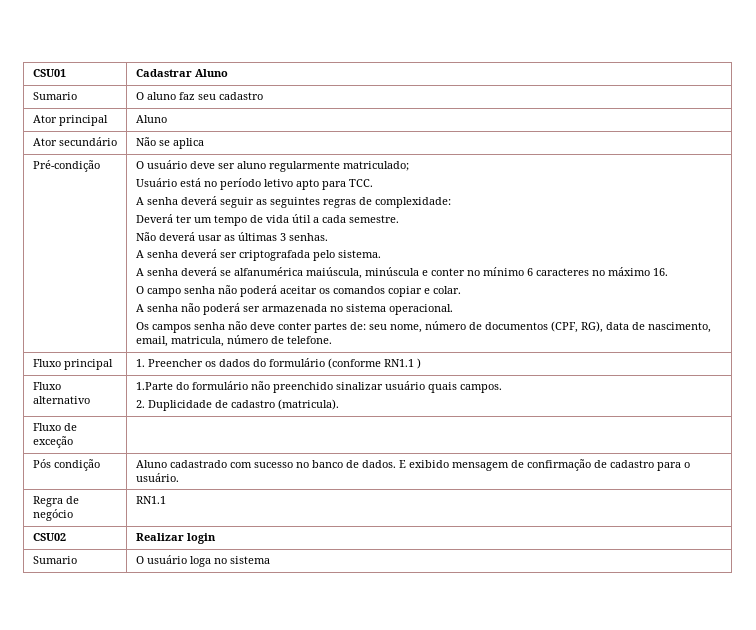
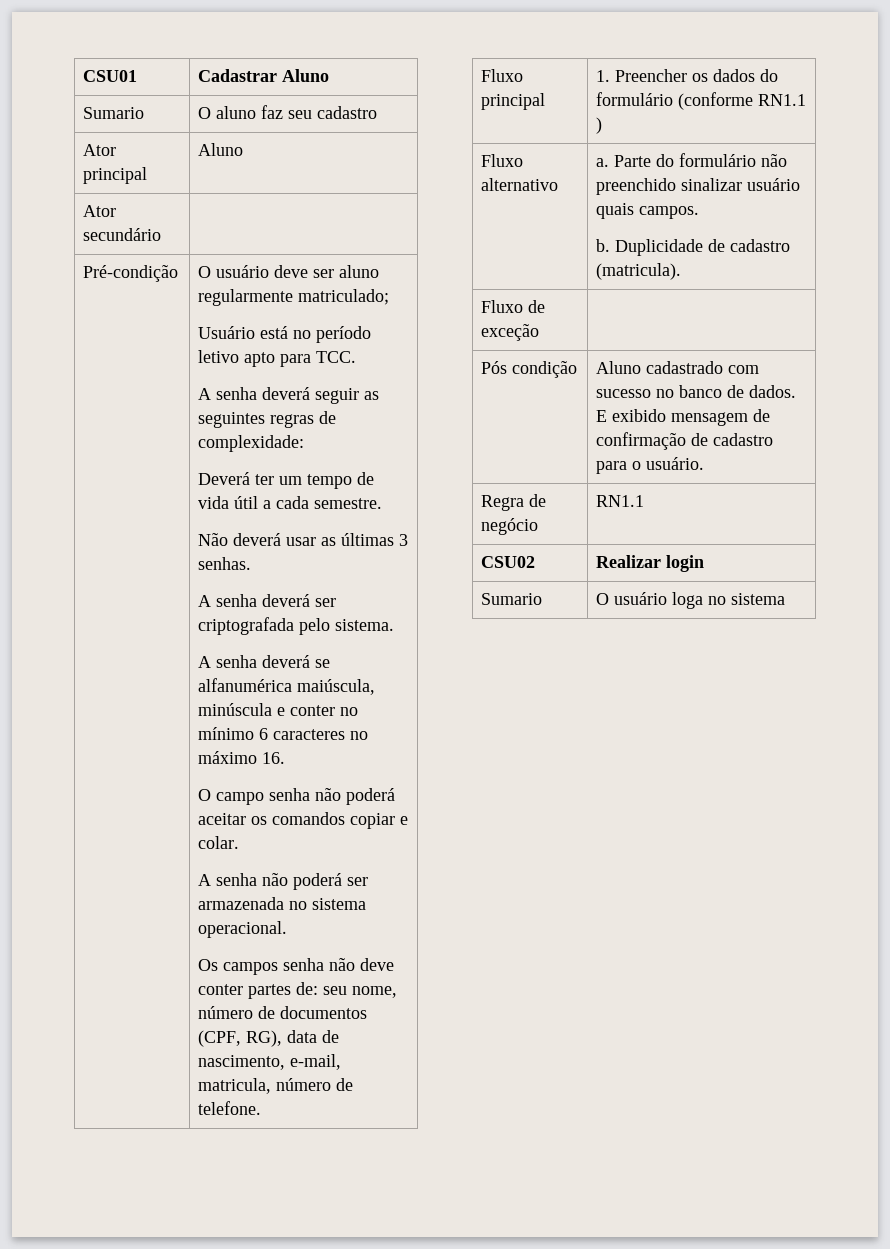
- Ator secundário | Não se aplica
+ Ator secundário |
- Os campos senha não deve conter partes de: seu nome, número de documentos (CPF, RG), data de nascimento, email, matricula, número de telefone.
+ Os campos senha não deve conter partes de: seu nome, número de documentos (CPF, RG), data de nascimento, e-mail, matricula, número de telefone.
- Fluxo alternativo | 1.Parte do formulário não preenchido sinalizar usuário quais campos.
- 2. Duplicidade de cadastro (matricula).
+ Fluxo alternativo | a. Parte do formulário não preenchido sinalizar usuário quais campos.
+ b. Duplicidade de cadastro (matricula).

